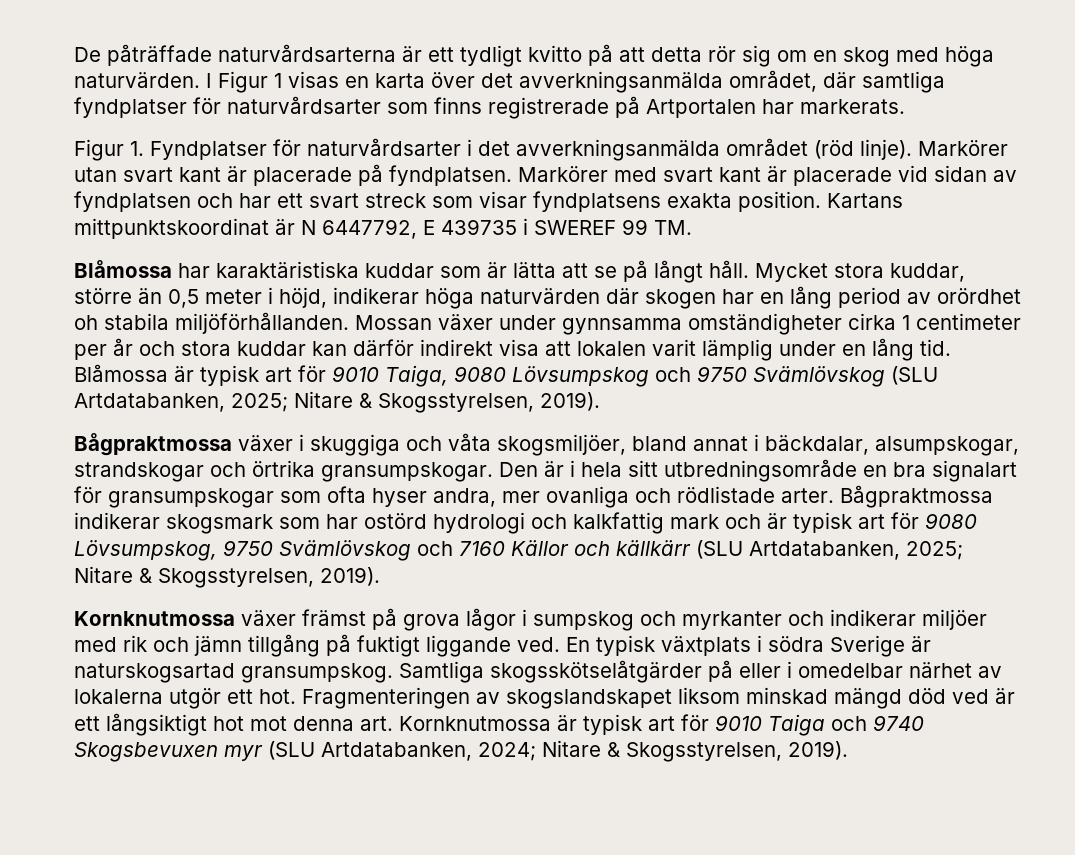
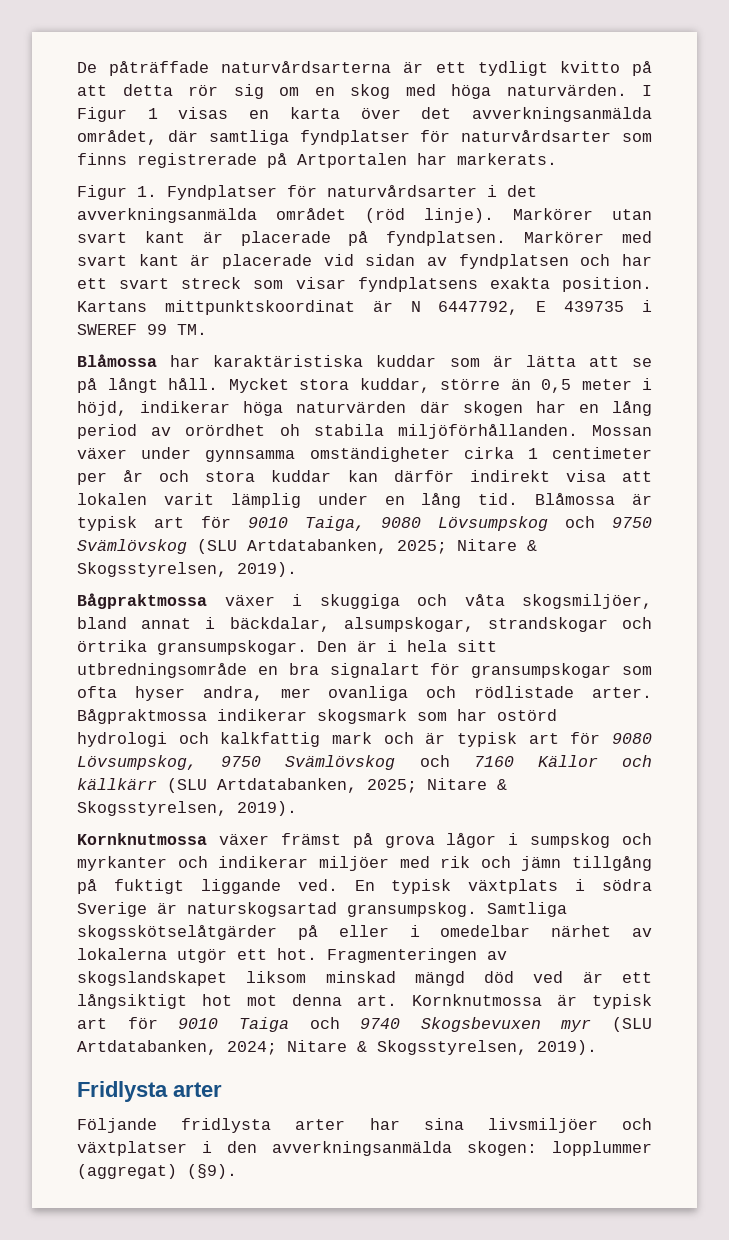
+ Fridlysta arter
+ Följande fridlysta arter har sina livsmiljöer och växtplatser i den avverkningsanmälda skogen: lopplummer (aggregat) (§9).

